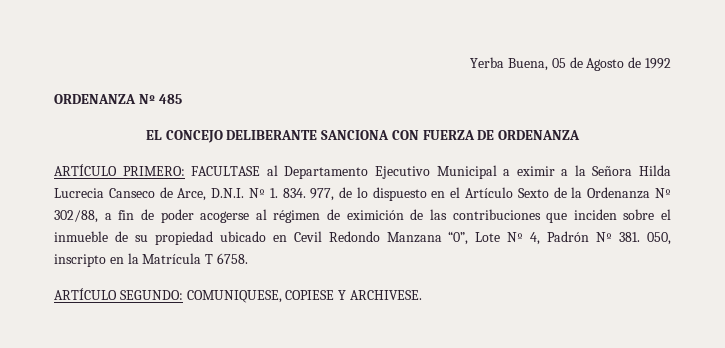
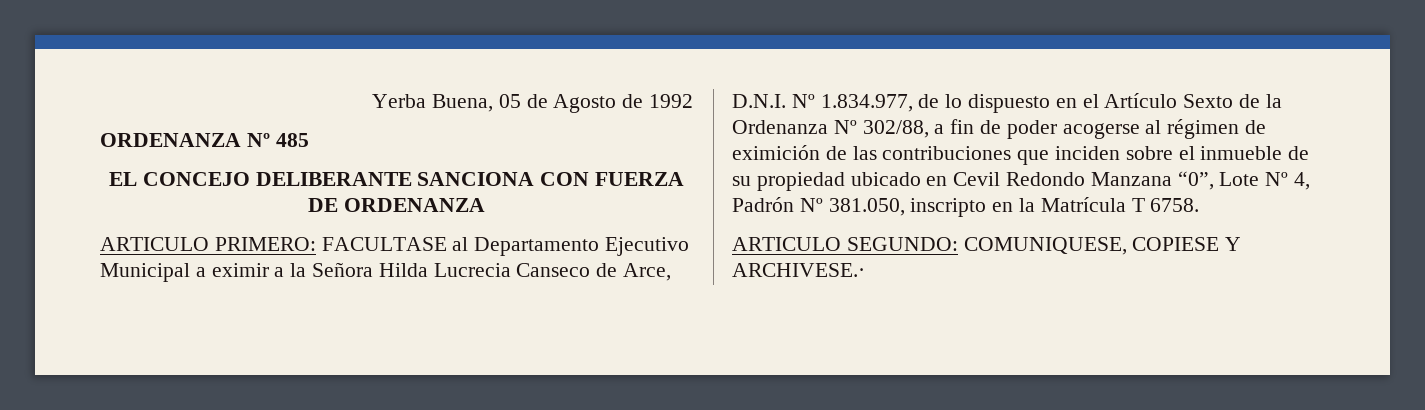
- ARTÍCULO PRIMERO:
+ ARTICULO PRIMERO:
- FACULTASE al Departamento Ejecutivo Municipal a eximir a la Señora Hilda Lucrecia Canseco de Arce, D.N.I. Nº 1. 834. 977, de lo dispuesto en el Artículo Sexto de la Ordenanza Nº 302/88, a fin de poder acogerse al régimen de eximición de las contribuciones que inciden sobre el inmueble de su propiedad ubicado en Cevil Redondo Manzana “0”, Lote Nº 4, Padrón Nº 381. 050, inscripto en la Matrícula T 6758.
+ FACULTASE al Departamento Ejecutivo Municipal a eximir a la Señora Hilda Lucrecia Canseco de Arce, D.N.I. Nº 1.834.977, de lo dispuesto en el Artículo Sexto de la Ordenanza Nº 302/88, a fin de poder acogerse al régimen de eximición de las contribuciones que inciden sobre el inmueble de su propiedad ubicado en Cevil Redondo Manzana “0”, Lote Nº 4, Padrón Nº 381.050, inscripto en la Matrícula T 6758.
- ARTÍCULO SEGUNDO: COMUNIQUESE, COPIESE Y ARCHIVESE.
+ ARTICULO SEGUNDO: COMUNIQUESE, COPIESE Y ARCHIVESE.·

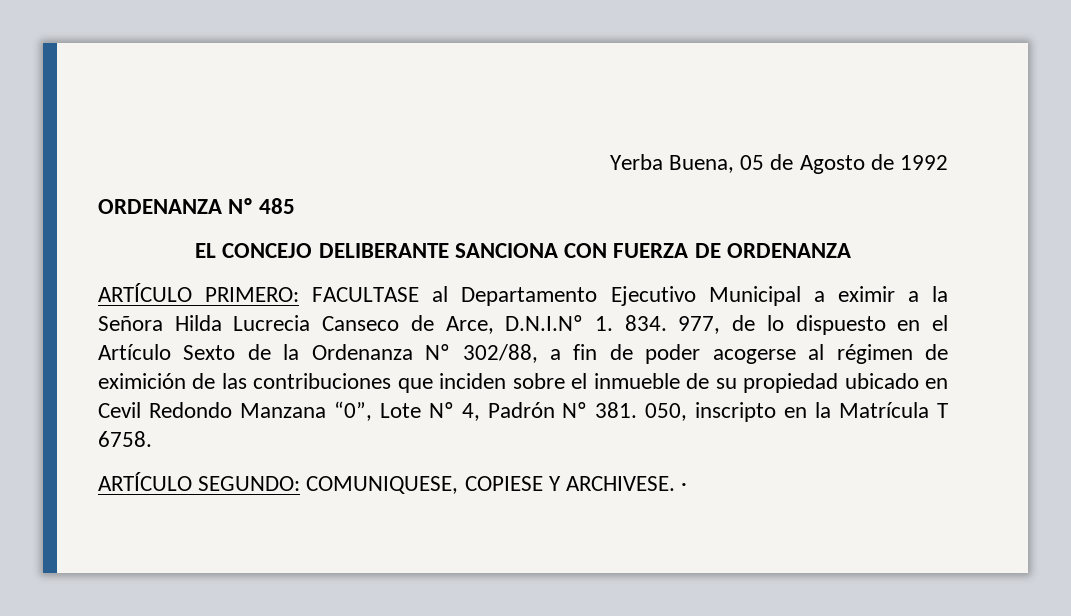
- ARTICULO PRIMERO:
+ ARTÍCULO PRIMERO:
- FACULTASE al Departamento Ejecutivo Municipal a eximir a la Señora Hilda Lucrecia Canseco de Arce, D.N.I. Nº 1.834.977, de lo dispuesto en el Artículo Sexto de la Ordenanza Nº 302/88, a fin de poder acogerse al régimen de eximición de las contribuciones que inciden sobre el inmueble de su propiedad ubicado en Cevil Redondo Manzana “0”, Lote Nº 4, Padrón Nº 381.050, inscripto en la Matrícula T 6758.
+ FACULTASE al Departamento Ejecutivo Municipal a eximir a la Señora Hilda Lucrecia Canseco de Arce, D.N.I.Nº 1. 834. 977, de lo dispuesto en el Artículo Sexto de la Ordenanza Nº 302/88, a fin de poder acogerse al régimen de eximición de las contribuciones que inciden sobre el inmueble de su propiedad ubicado en Cevil Redondo Manzana “0”, Lote Nº 4, Padrón Nº 381. 050, inscripto en la Matrícula T 6758.
- ARTICULO SEGUNDO: COMUNIQUESE, COPIESE Y ARCHIVESE.·
+ ARTÍCULO SEGUNDO: COMUNIQUESE, COPIESE Y ARCHIVESE. ·

